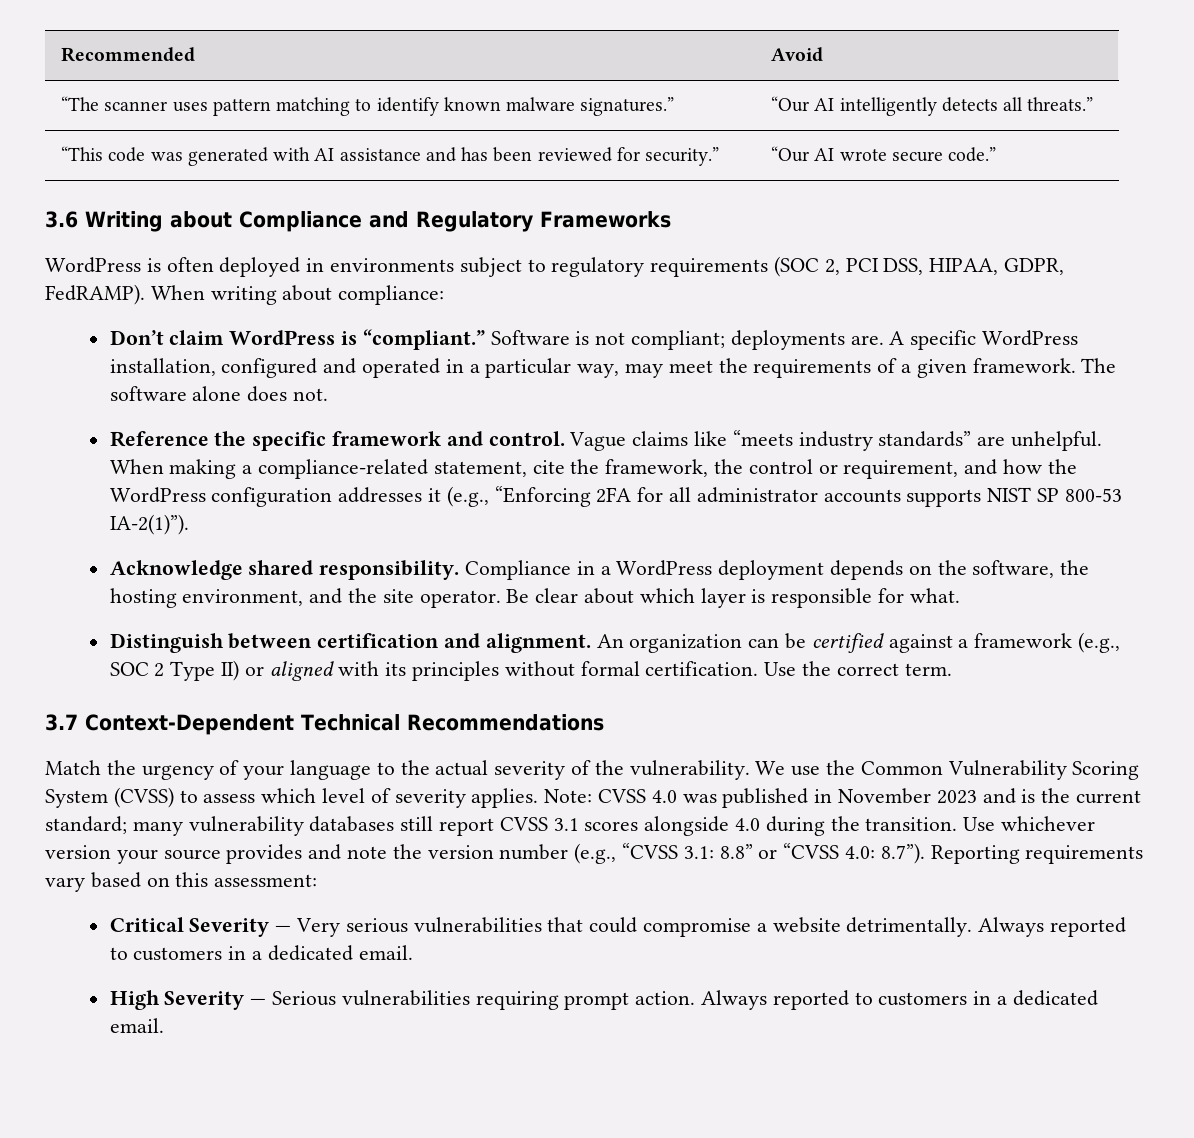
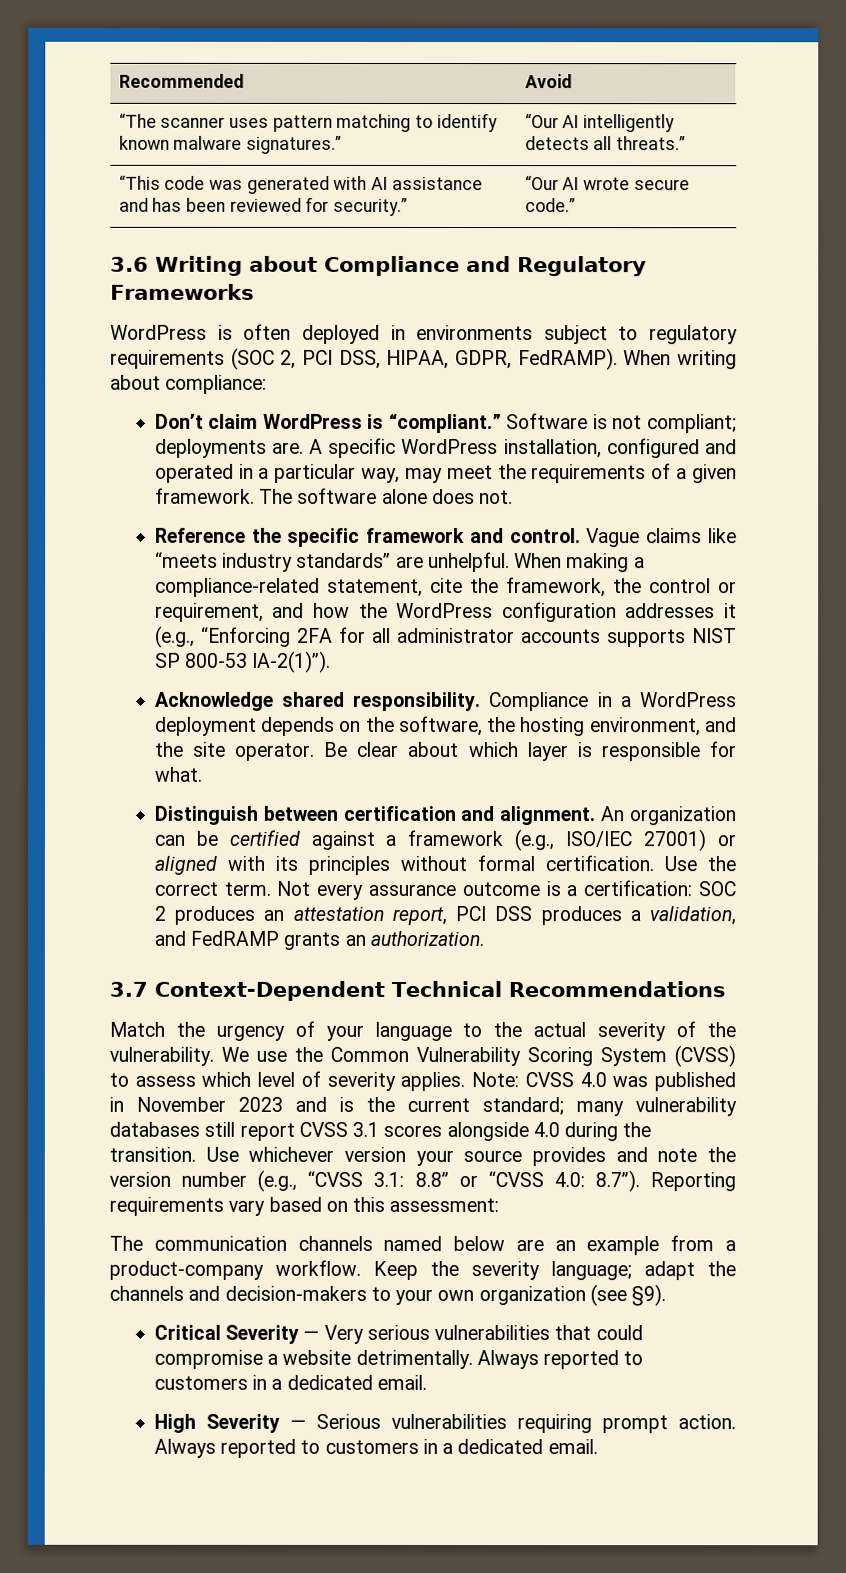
- An organization can be certified against a framework (e.g., SOC 2 Type II) or aligned with its principles without formal certification.
+ An organization can be certified against a framework (e.g., ISO/IEC 27001) or aligned with its principles without formal certification.
+ Not every assurance outcome is a certification: SOC 2 produces an attestation report, PCI DSS produces a validation, and FedRAMP grants an authorization.
+ The communication channels named below are an example from a product-company workflow. Keep the severity language; adapt the channels and decision-makers to your own organization (see §9).

